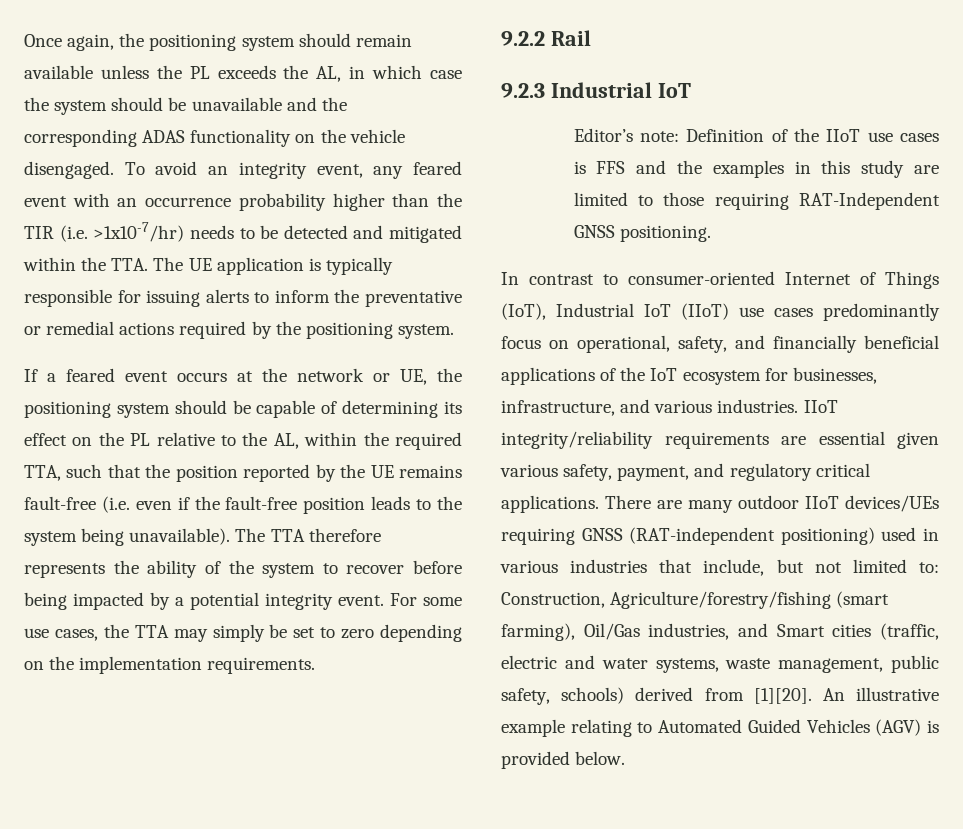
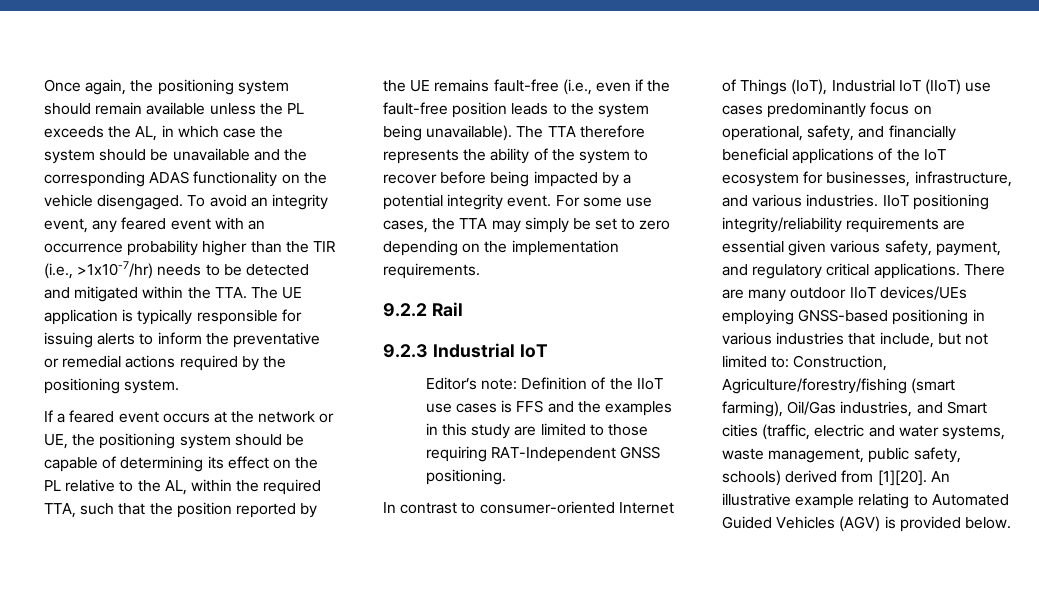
- To avoid an integrity event, any feared event with an occurrence probability higher than the TIR (i.e. >1x10-7/hr) needs to be detected and mitigated within the TTA. The UE application is typically responsible for issuing alerts to inform the preventative or remedial actions required by the positioning system.
+ To avoid an integrity event, any feared event with an occurrence probability higher than the TIR (i.e., >1x10-7/hr) needs to be detected and mitigated within the TTA. The UE application is typically responsible for issuing alerts to inform the preventative or remedial actions required by the positioning system.
- If a feared event occurs at the network or UE, the positioning system should be capable of determining its effect on the PL relative to the AL, within the required TTA, such that the position reported by the UE remains fault-free (i.e. even if the fault-free position leads to the system being unavailable).
+ If a feared event occurs at the network or UE, the positioning system should be capable of determining its effect on the PL relative to the AL, within the required TTA, such that the position reported by the UE remains fault-free (i.e., even if the fault-free position leads to the system being unavailable).
- IIoT integrity/reliability requirements are essential given various safety, payment, and regulatory critical applications.
+ IIoT positioning integrity/reliability requirements are essential given various safety, payment, and regulatory critical applications.
- There are many outdoor IIoT devices/UEs requiring GNSS (RAT-independent positioning) used in various industries that include, but not limited to: Construction, Agriculture/forestry/fishing (smart farming), Oil/Gas industries, and Smart cities (traffic, electric and water systems, waste management, public safety, schools) derived from [1][20].
+ There are many outdoor IIoT devices/UEs employing GNSS-based positioning in various industries that include, but not limited to: Construction, Agriculture/forestry/fishing (smart farming), Oil/Gas industries, and Smart cities (traffic, electric and water systems, waste management, public safety, schools) derived from [1][20].

